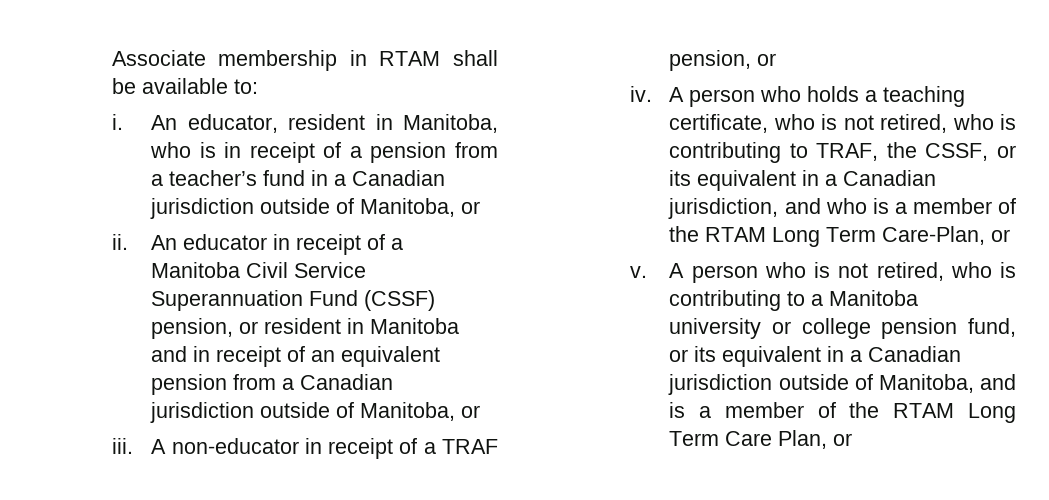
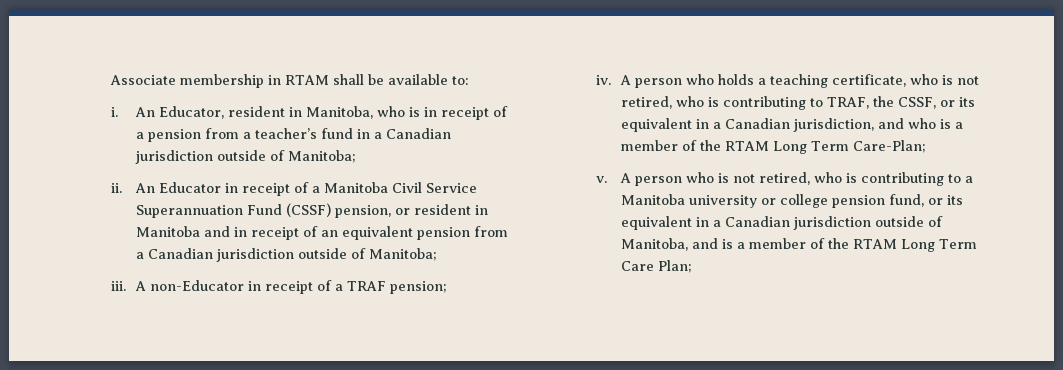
- An educator, resident in Manitoba, who is in receipt of a pension from a teacher’s fund in a Canadian jurisdiction outside of Manitoba, or
+ An Educator, resident in Manitoba, who is in receipt of a pension from a teacher’s fund in a Canadian jurisdiction outside of Manitoba;
- An educator in receipt of a Manitoba Civil Service Superannuation Fund (CSSF) pension, or resident in Manitoba and in receipt of an equivalent pension from a Canadian jurisdiction outside of Manitoba, or
+ An Educator in receipt of a Manitoba Civil Service Superannuation Fund (CSSF) pension, or resident in Manitoba and in receipt of an equivalent pension from a Canadian jurisdiction outside of Manitoba;
- A non-educator in receipt of a TRAF pension, or
+ A non-Educator in receipt of a TRAF pension;
- A person who holds a teaching certificate, who is not retired, who is contributing to TRAF, the CSSF, or its equivalent in a Canadian jurisdiction, and who is a member of the RTAM Long Term Care-Plan, or
+ A person who holds a teaching certificate, who is not retired, who is contributing to TRAF, the CSSF, or its equivalent in a Canadian jurisdiction, and who is a member of the RTAM Long Term Care-Plan;
- A person who is not retired, who is contributing to a Manitoba university or college pension fund, or its equivalent in a Canadian jurisdiction outside of Manitoba, and is a member of the RTAM Long Term Care Plan, or
+ A person who is not retired, who is contributing to a Manitoba university or college pension fund, or its equivalent in a Canadian jurisdiction outside of Manitoba, and is a member of the RTAM Long Term Care Plan;

